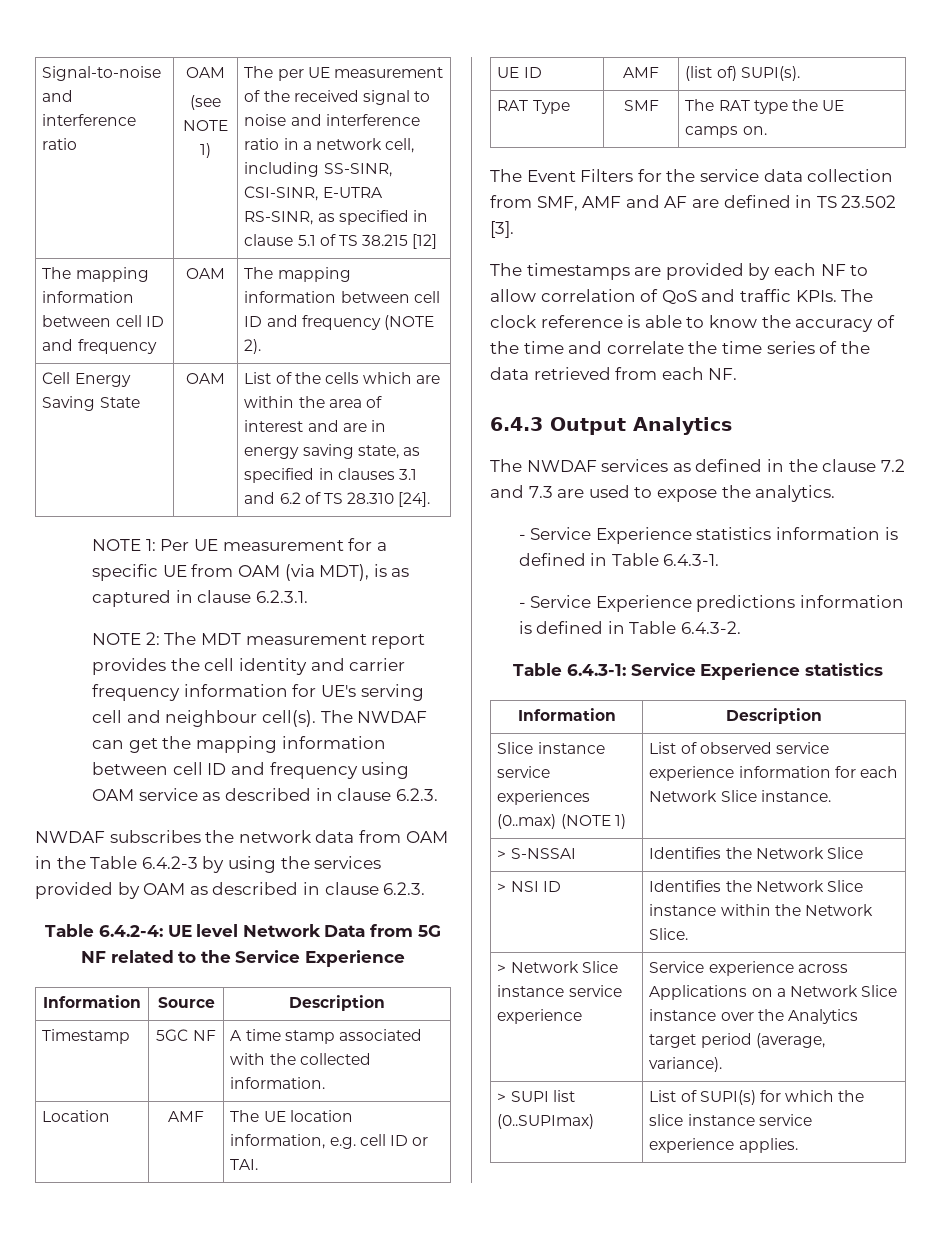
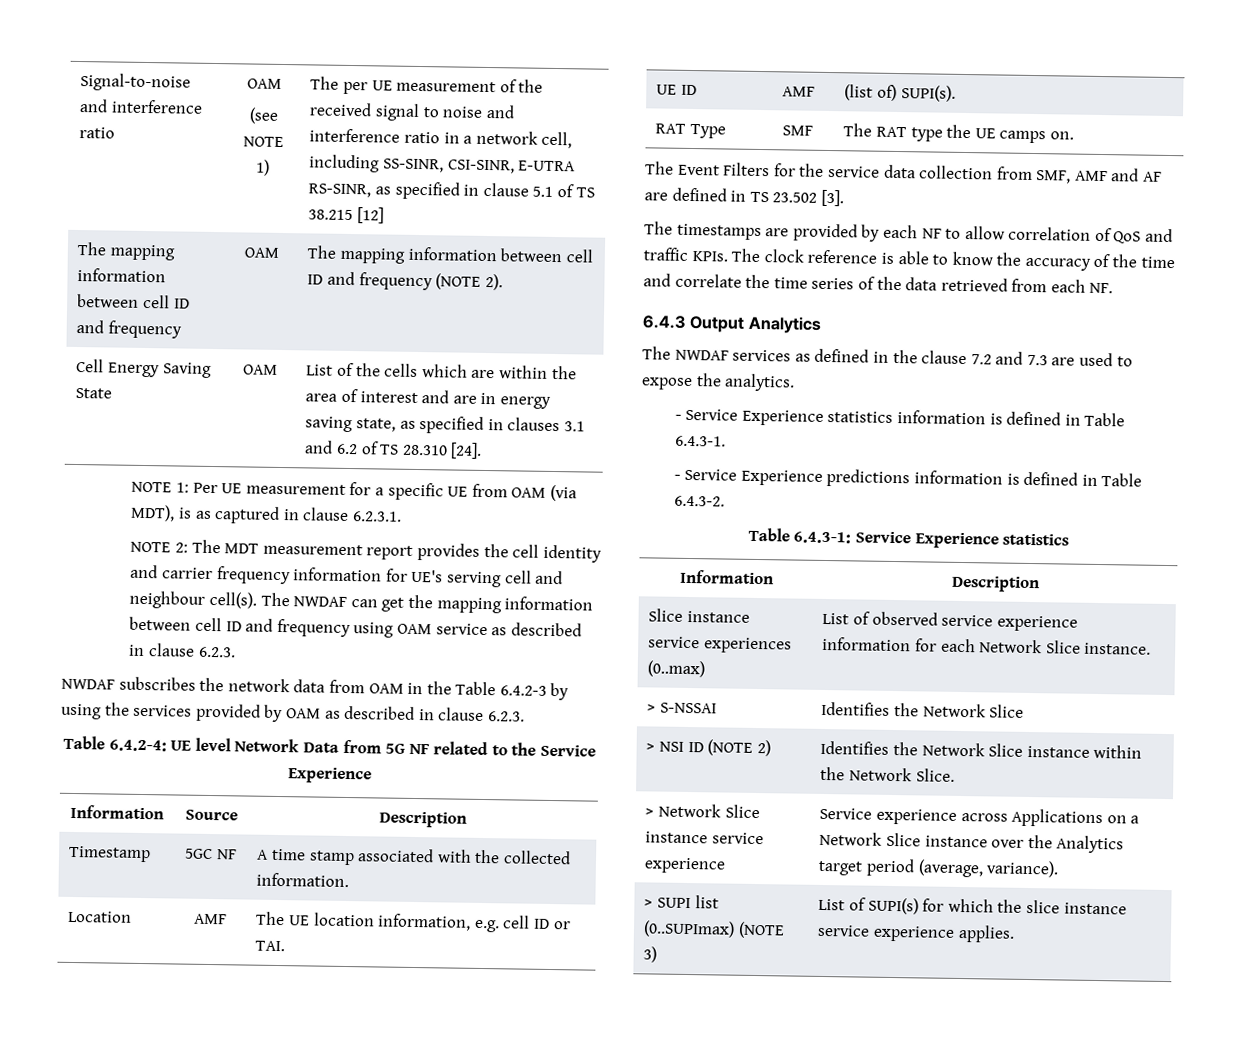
- Slice instance service experiences (0..max) (NOTE 1) | List of observed service experience information for each Network Slice instance.
+ Slice instance service experiences (0..max) | List of observed service experience information for each Network Slice instance.
- > NSI ID | Identifies the Network Slice instance within the Network Slice.
+ > NSI ID (NOTE 2) | Identifies the Network Slice instance within the Network Slice.
- > SUPI list (0..SUPImax) | List of SUPI(s) for which the slice instance service experience applies.
+ > SUPI list (0..SUPImax) (NOTE 3) | List of SUPI(s) for which the slice instance service experience applies.

